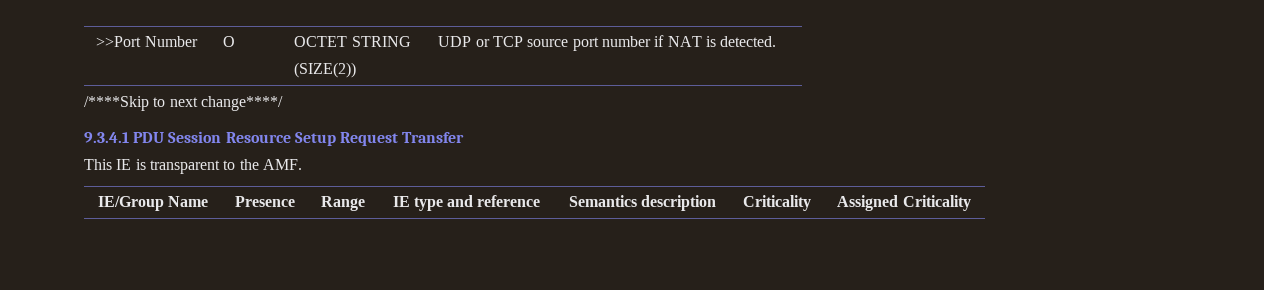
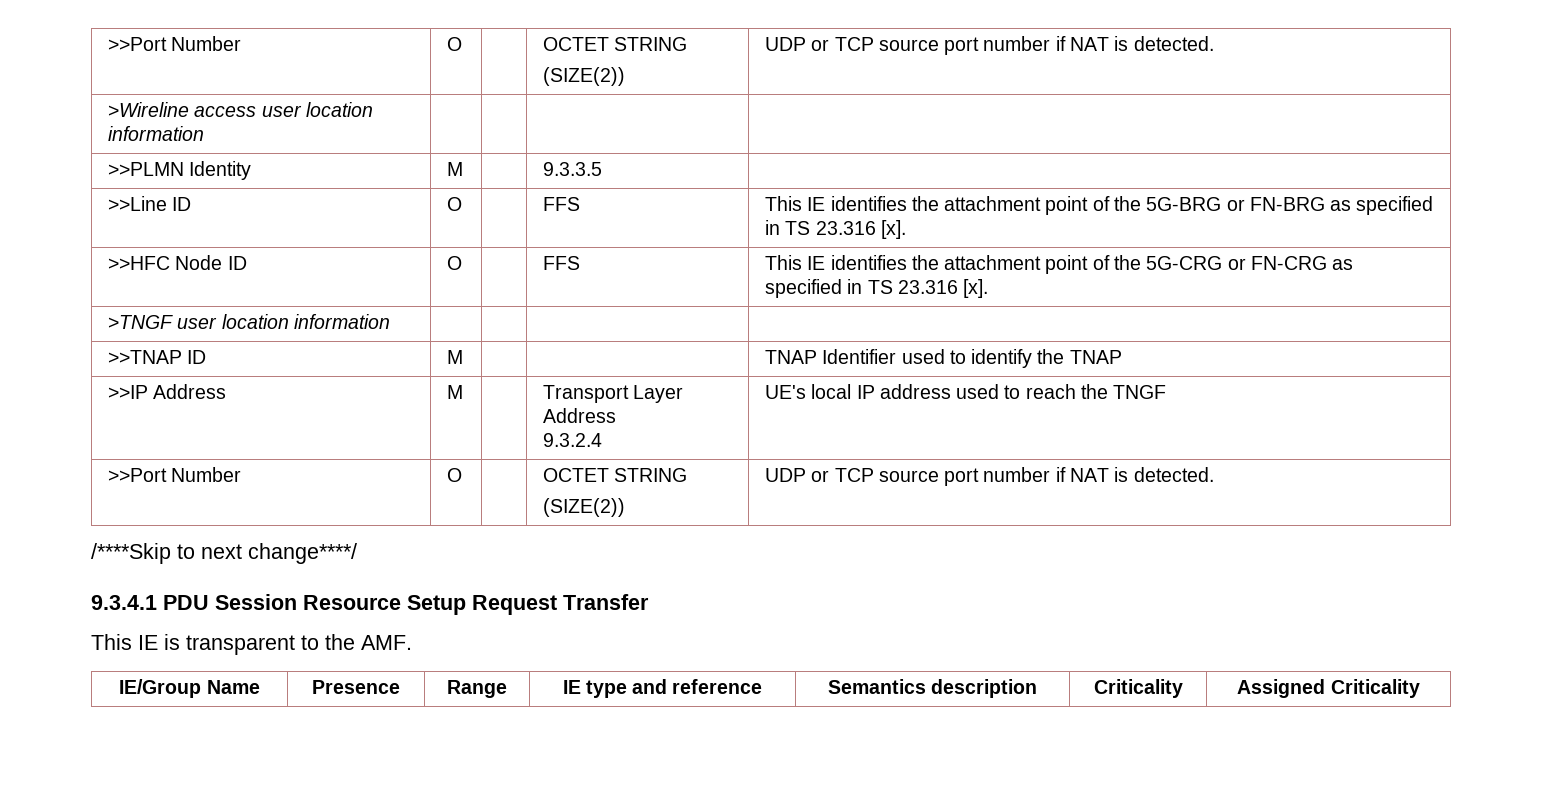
+ >Wireline access user location information | | | |
+ >>PLMN Identity | M | | 9.3.3.5 |
+ >>Line ID | O | | FFS | This IE identifies the attachment point of the 5G-BRG or FN-BRG as specified in TS 23.316 [x].
+ >>HFC Node ID | O | | FFS | This IE identifies the attachment point of the 5G-CRG or FN-CRG as specified in TS 23.316 [x].
+ >TNGF user location information | | | |
+ >>TNAP ID | M | | | TNAP Identifier used to identify the TNAP
+ >>IP Address | M | | Transport Layer Address
+ 9.3.2.4 | UE's local IP address used to reach the TNGF
+ >>Port Number | O | | OCTET STRING
+ (SIZE(2)) | UDP or TCP source port number if NAT is detected.

